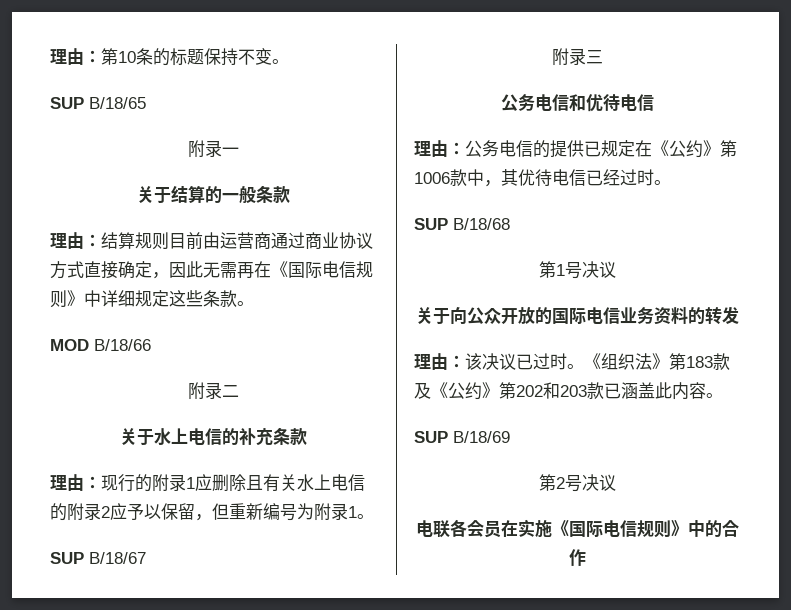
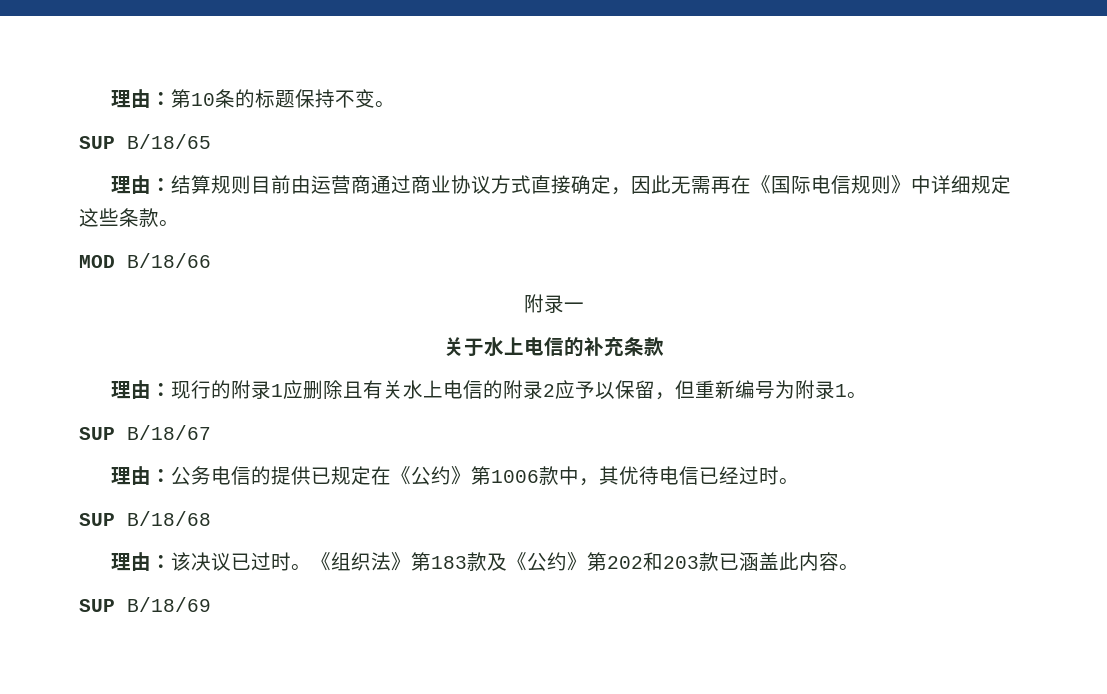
- 附录一
- 关于结算的一般条款
- 附录二
+ 附录一
- 附录三
- 公务电信和优待电信
- 第1号决议
- 关于向公众开放的国际电信业务资料的转发
- 第2号决议
- 电联各会员在实施《国际电信规则》中的合作

